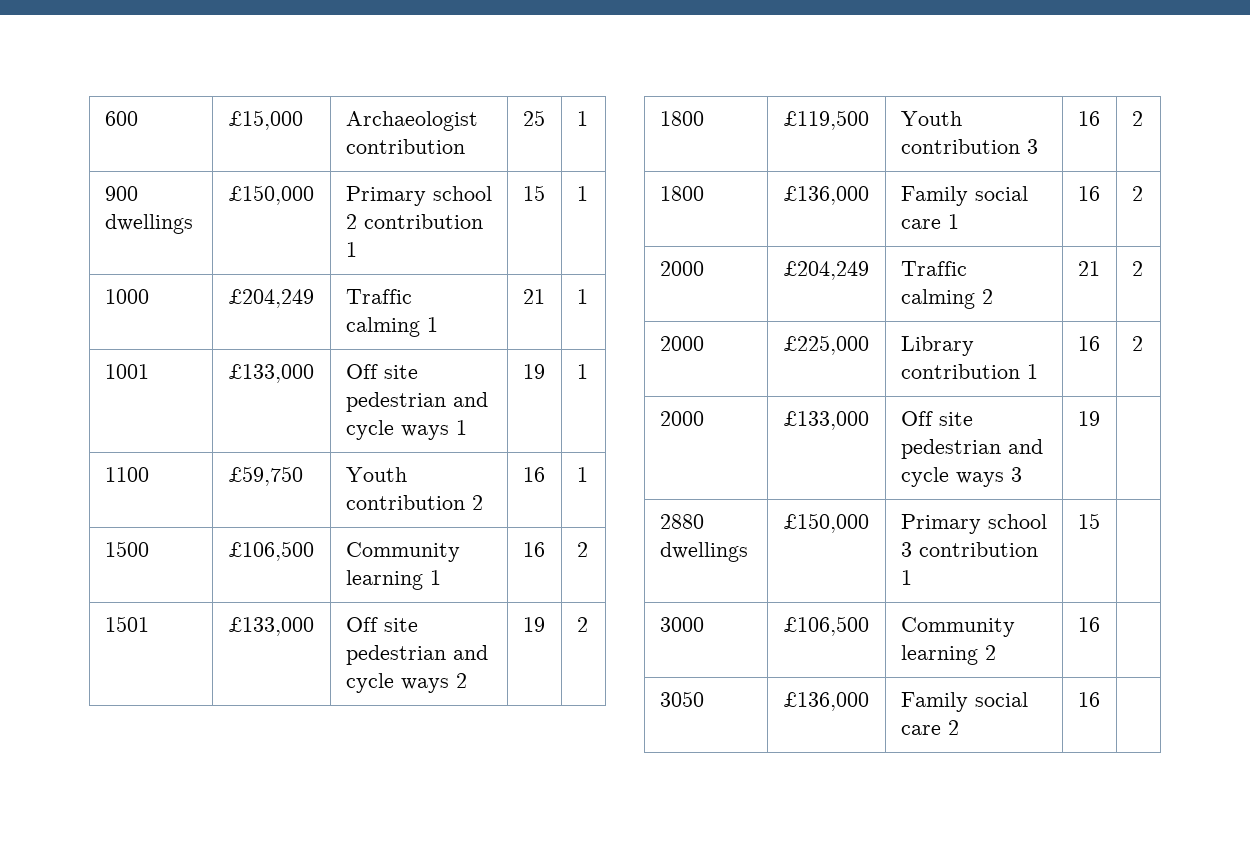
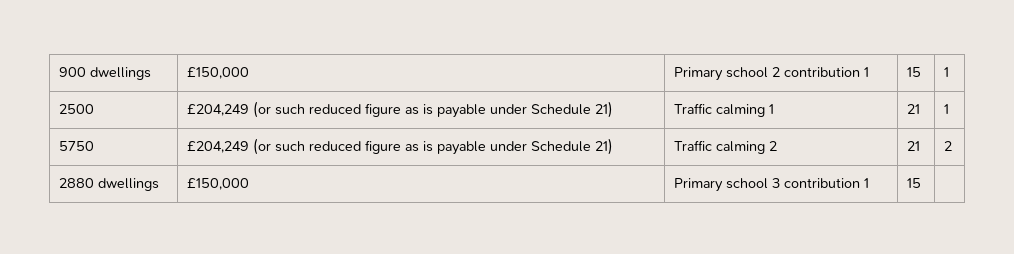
- 600 | £15,000 | Archaeologist contribution | 25 | 1
- 1000 | £204,249 | Traffic calming 1 | 21 | 1
+ 2500 | £204,249 (or such reduced figure as is payable under Schedule 21) | Traffic calming 1 | 21 | 1
- 1001 | £133,000 | Off site pedestrian and cycle ways 1 | 19 | 1
- 1100 | £59,750 | Youth contribution 2 | 16 | 1
- 1500 | £106,500 | Community learning 1 | 16 | 2
- 1501 | £133,000 | Off site pedestrian and cycle ways 2 | 19 | 2
- 1800 | £119,500 | Youth contribution 3 | 16 | 2
- 1800 | £136,000 | Family social care 1 | 16 | 2
- 2000 | £204,249 | Traffic calming 2 | 21 | 2
+ 5750 | £204,249 (or such reduced figure as is payable under Schedule 21) | Traffic calming 2 | 21 | 2
- 2000 | £225,000 | Library contribution 1 | 16 | 2
- 2000 | £133,000 | Off site pedestrian and cycle ways 3 | 19 |
- 3000 | £106,500 | Community learning 2 | 16 |
- 3050 | £136,000 | Family social care 2 | 16 |

